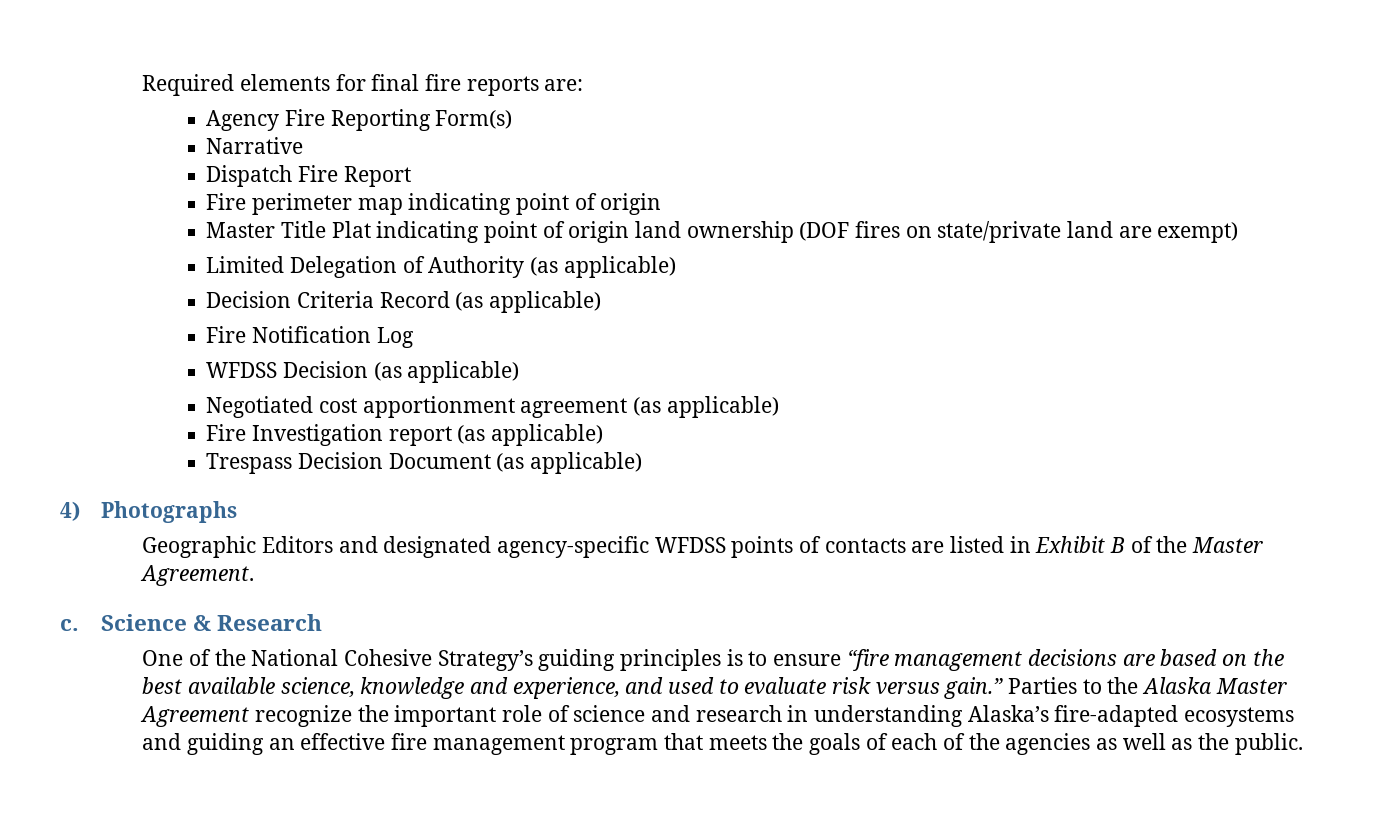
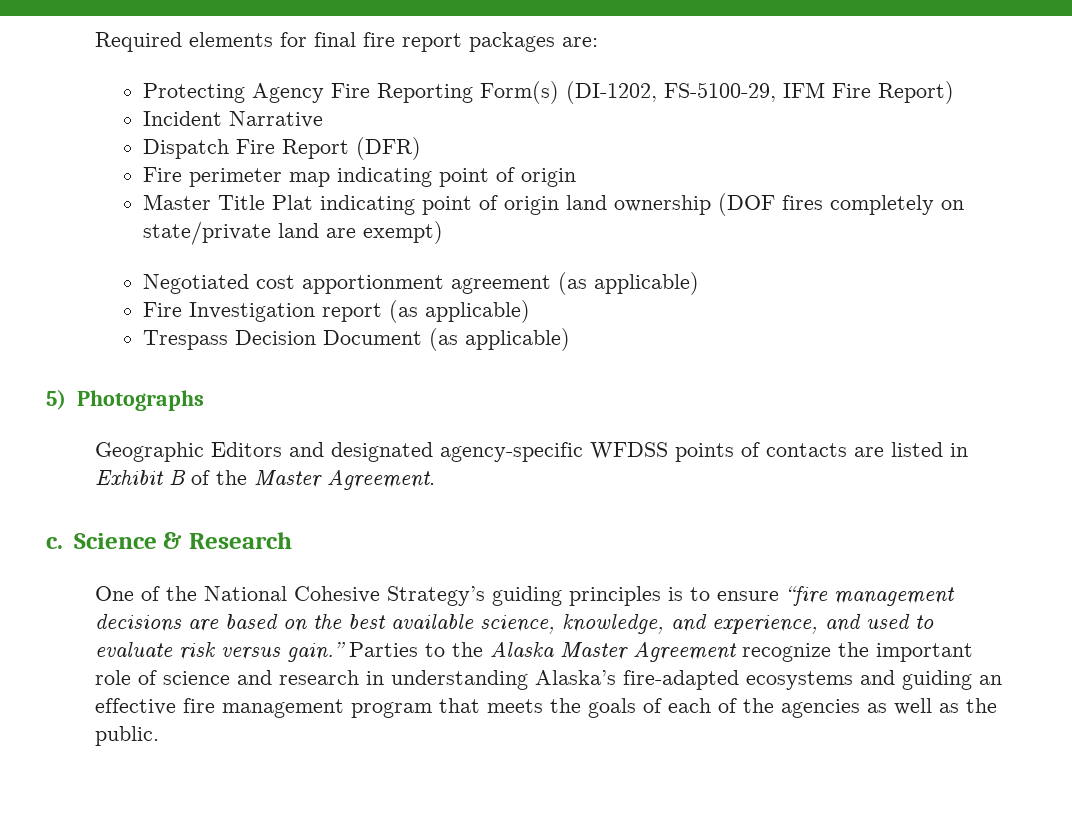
- Required elements for final fire reports are:
+ Required elements for final fire report packages are:
- Agency Fire Reporting Form(s)
- Narrative
+ Protecting Agency Fire Reporting Form(s) (DI-1202, FS-5100-29, IFM Fire Report)
+ Incident Narrative
- Dispatch Fire Report
+ Dispatch Fire Report (DFR)
- Master Title Plat indicating point of origin land ownership (DOF fires on state/private land are exempt)
+ Master Title Plat indicating point of origin land ownership (DOF fires completely on state/private land are exempt)
- Limited Delegation of Authority (as applicable)
- Decision Criteria Record (as applicable)
- Fire Notification Log
- WFDSS Decision (as applicable)
- 4) Photographs
+ 5) Photographs
- One of the National Cohesive Strategy’s guiding principles is to ensure “fire management decisions are based on the best available science, knowledge and experience, and used to evaluate risk versus gain.”
+ One of the National Cohesive Strategy’s guiding principles is to ensure “fire management decisions are based on the best available science, knowledge, and experience, and used to evaluate risk versus gain.”

